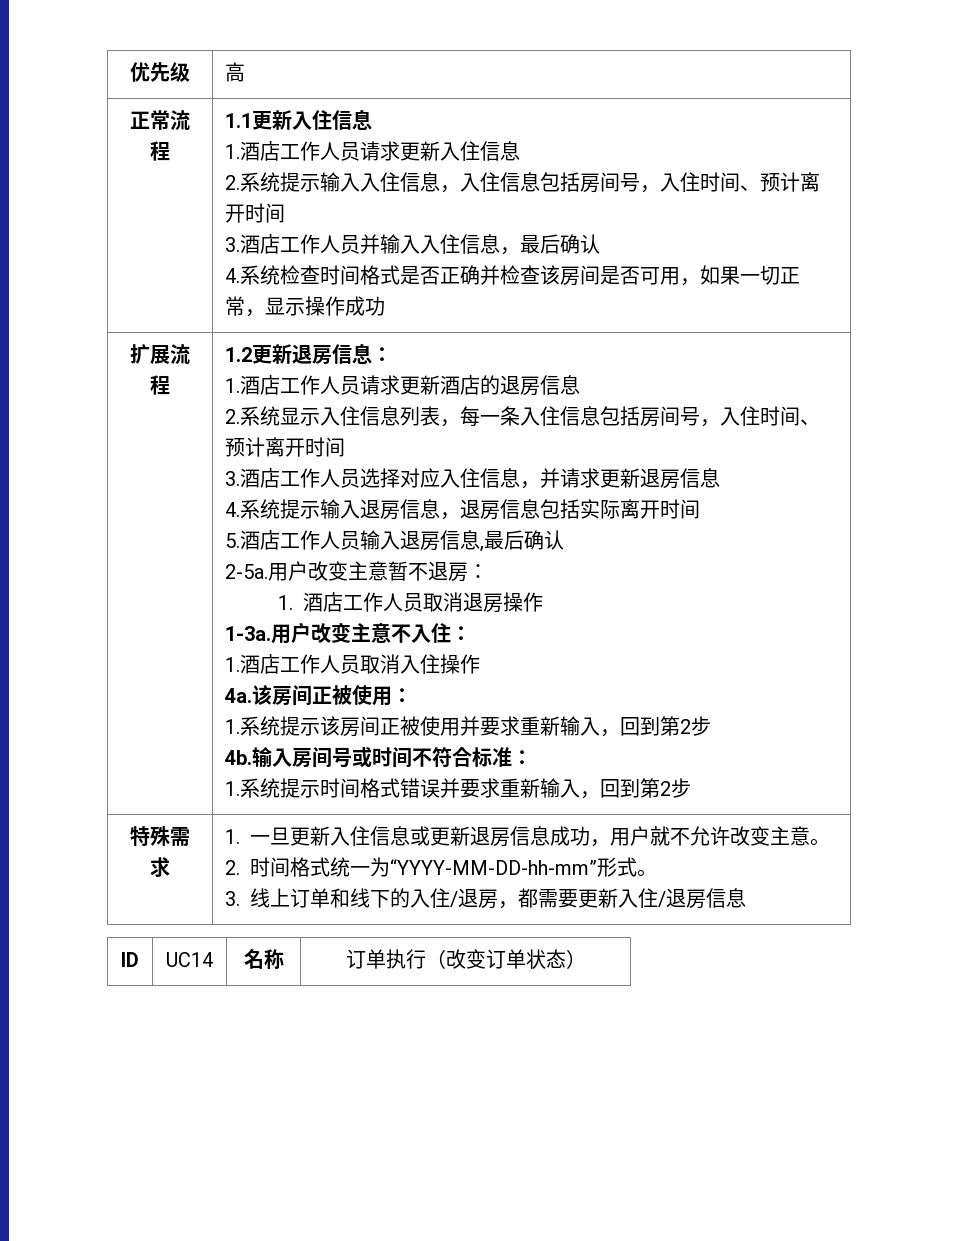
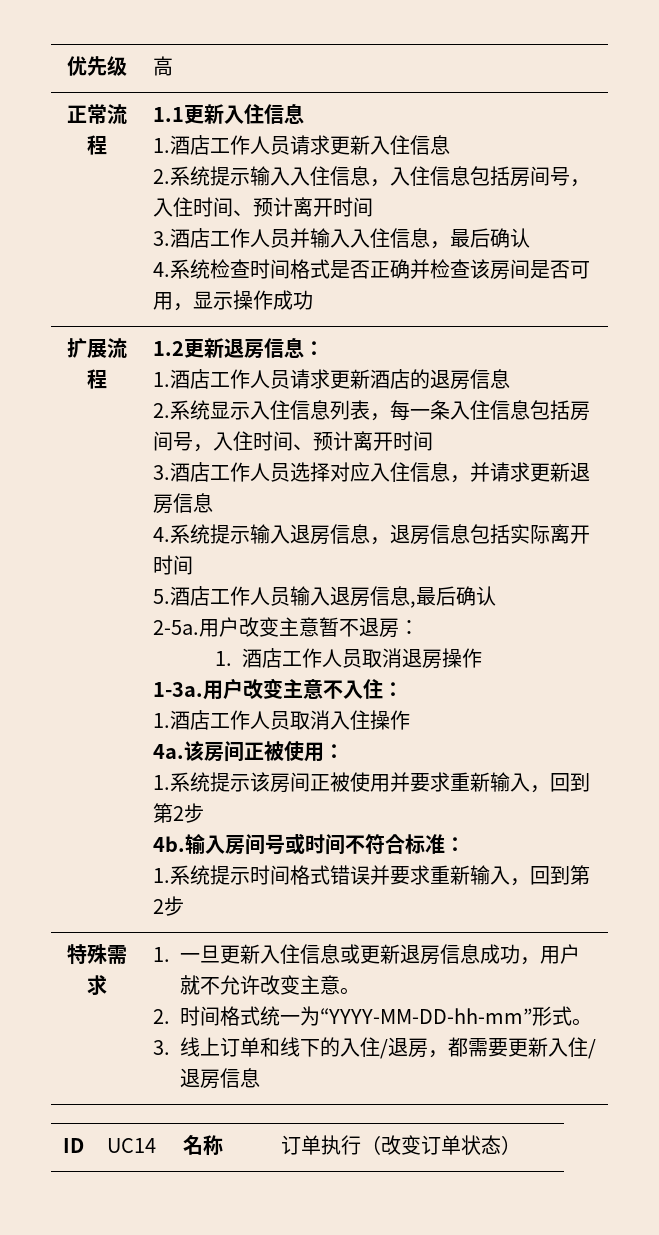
- 4.系统检查时间格式是否正确并检查该房间是否可用，如果一切正常，显示操作成功
+ 4.系统检查时间格式是否正确并检查该房间是否可用，显示操作成功

